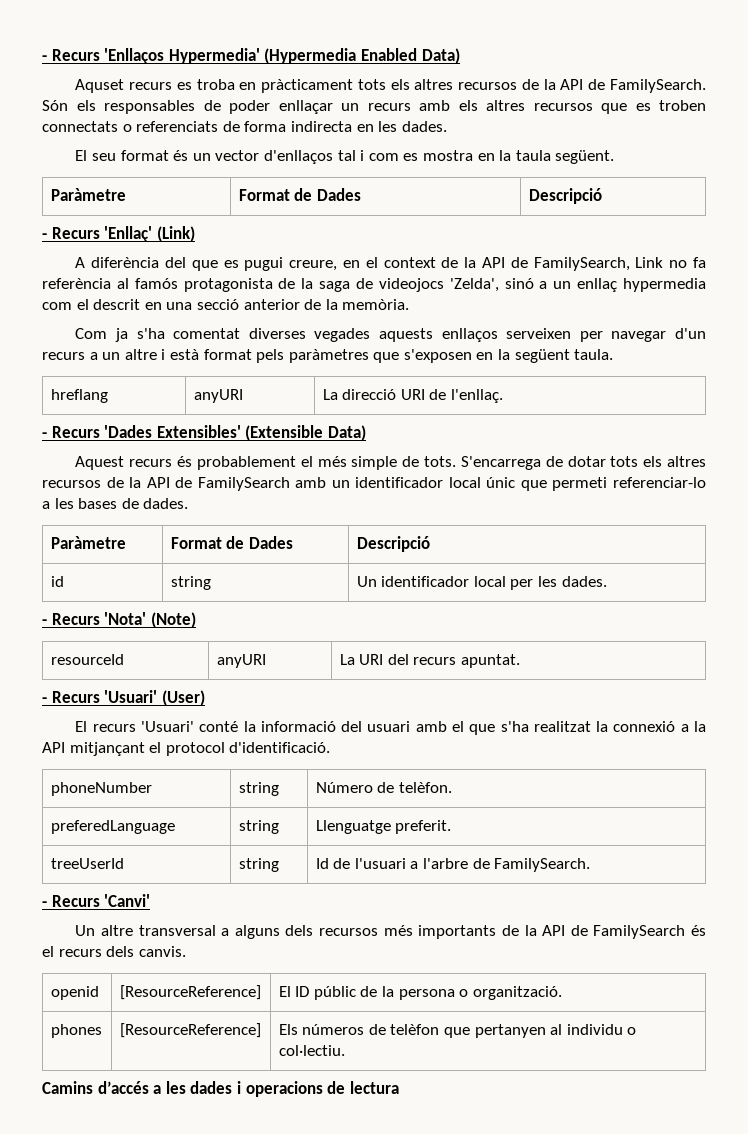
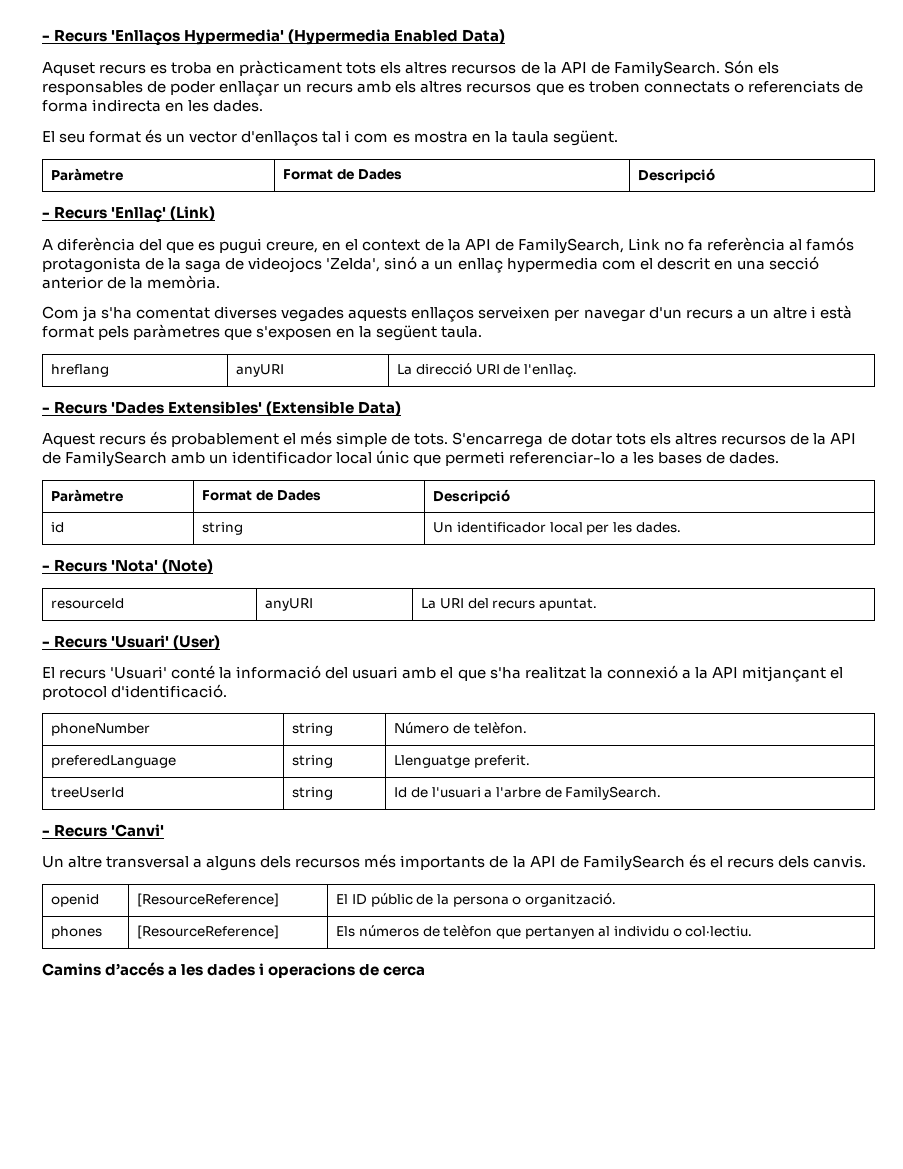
- Camins d’accés a les dades i operacions de lectura
+ Camins d’accés a les dades i operacions de cerca

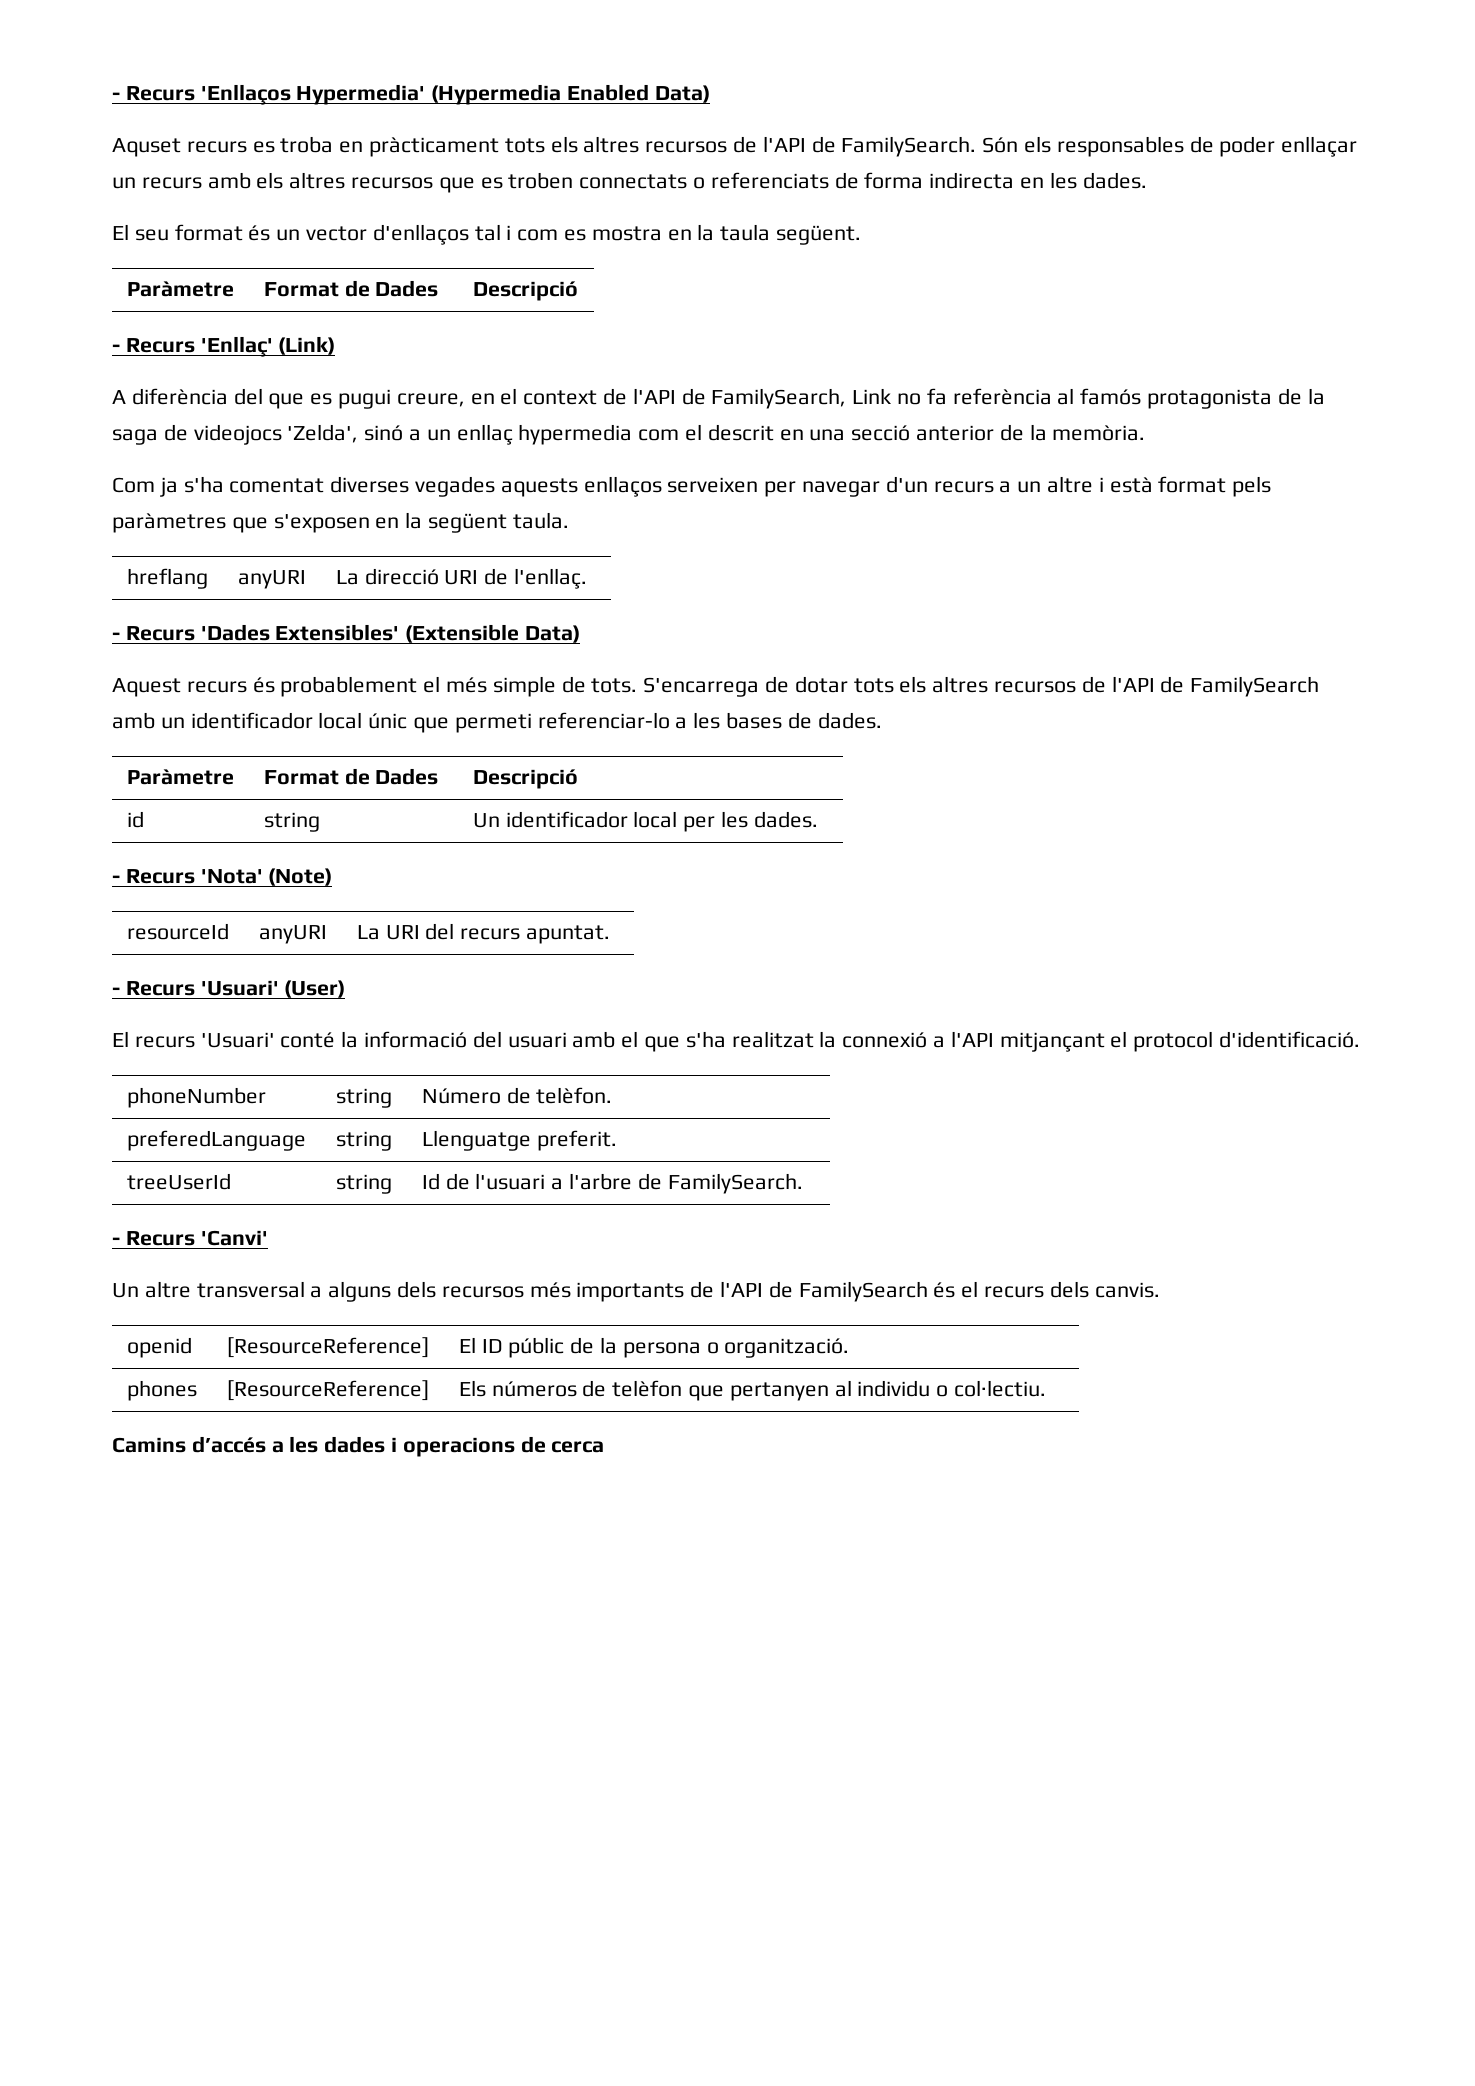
- Aquset recurs es troba en pràcticament tots els altres recursos de la API de FamilySearch.
+ Aquset recurs es troba en pràcticament tots els altres recursos de l'API de FamilySearch.
- A diferència del que es pugui creure, en el context de la API de FamilySearch, Link no fa referència al famós protagonista de la saga de videojocs 'Zelda', sinó a un enllaç hypermedia com el descrit en una secció anterior de la memòria.
+ A diferència del que es pugui creure, en el context de l'API de FamilySearch, Link no fa referència al famós protagonista de la saga de videojocs 'Zelda', sinó a un enllaç hypermedia com el descrit en una secció anterior de la memòria.
- S'encarrega de dotar tots els altres recursos de la API de FamilySearch amb un identificador local únic que permeti referenciar-lo a les bases de dades.
+ S'encarrega de dotar tots els altres recursos de l'API de FamilySearch amb un identificador local únic que permeti referenciar-lo a les bases de dades.
- El recurs 'Usuari' conté la informació del usuari amb el que s'ha realitzat la connexió a la API mitjançant el protocol d'identificació.
+ El recurs 'Usuari' conté la informació del usuari amb el que s'ha realitzat la connexió a l'API mitjançant el protocol d'identificació.
- Un altre transversal a alguns dels recursos més importants de la API de FamilySearch és el recurs dels canvis.
+ Un altre transversal a alguns dels recursos més importants de l'API de FamilySearch és el recurs dels canvis.

